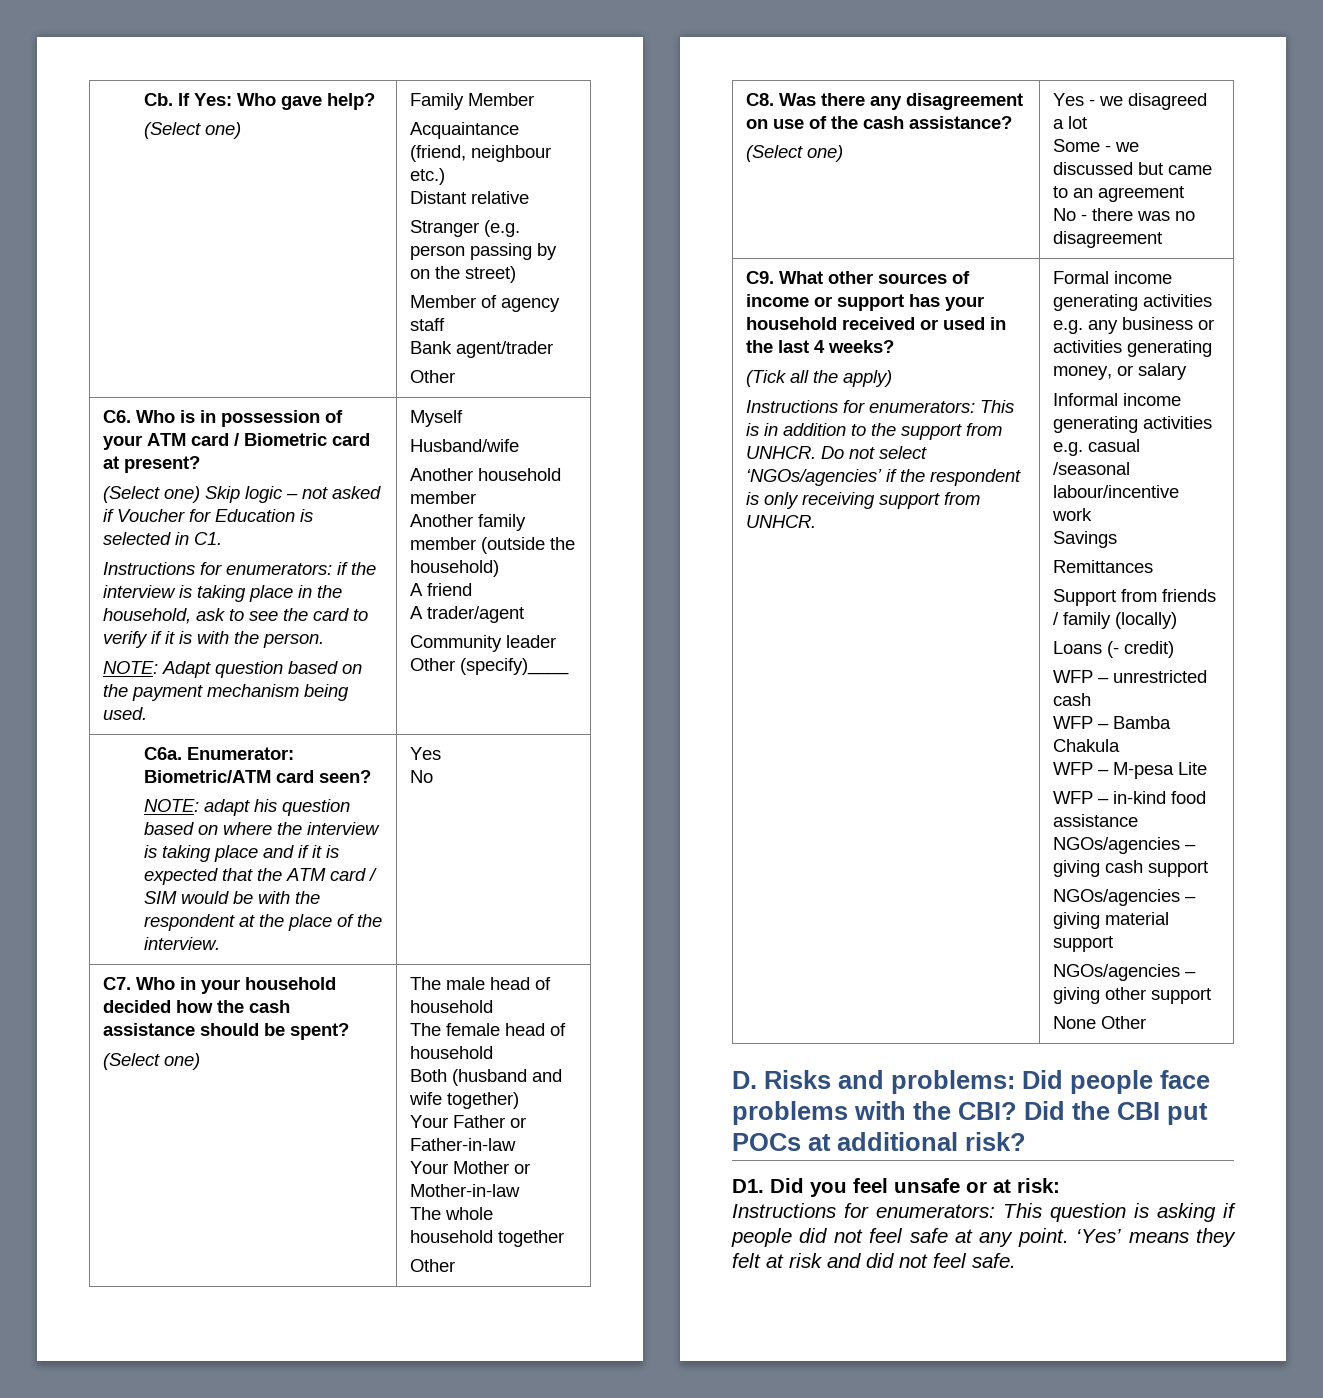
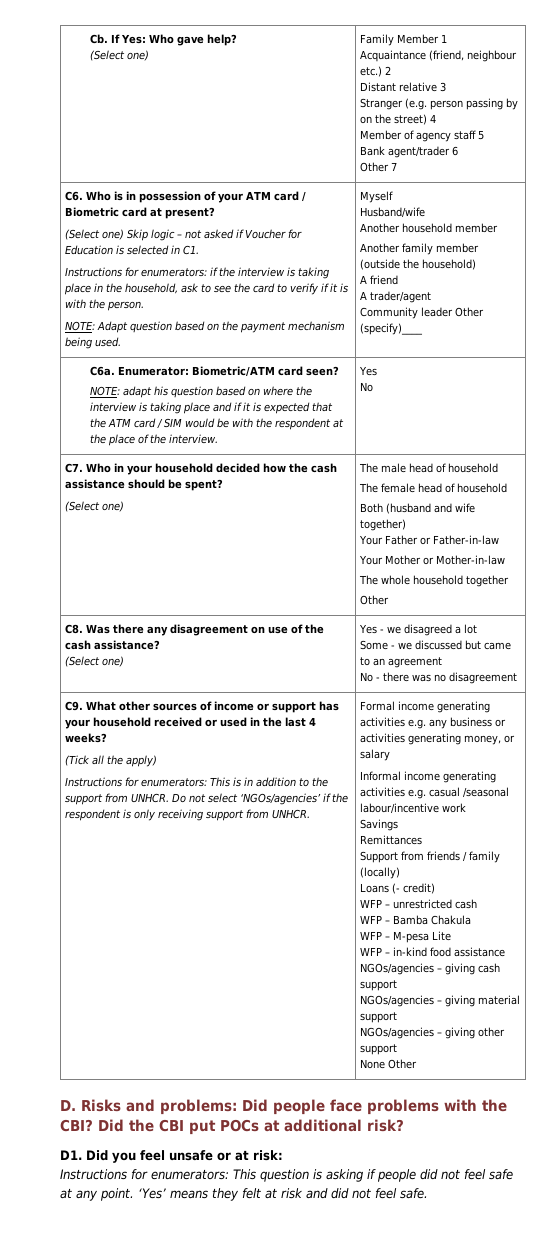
  Cb. If Yes: Who gave help?
- (Select one) | Family Member
- Acquaintance (friend, neighbour etc.)
- Distant relative
- Stranger (e.g. person passing by on the street)
- Member of agency staff
- Bank agent/trader
- Other
+ (Select one) | Family Member 1
+ Acquaintance (friend, neighbour etc.) 2
+ Distant relative 3
+ Stranger (e.g. person passing by on the street) 4
+ Member of agency staff 5
+ Bank agent/trader 6
+ Other 7

